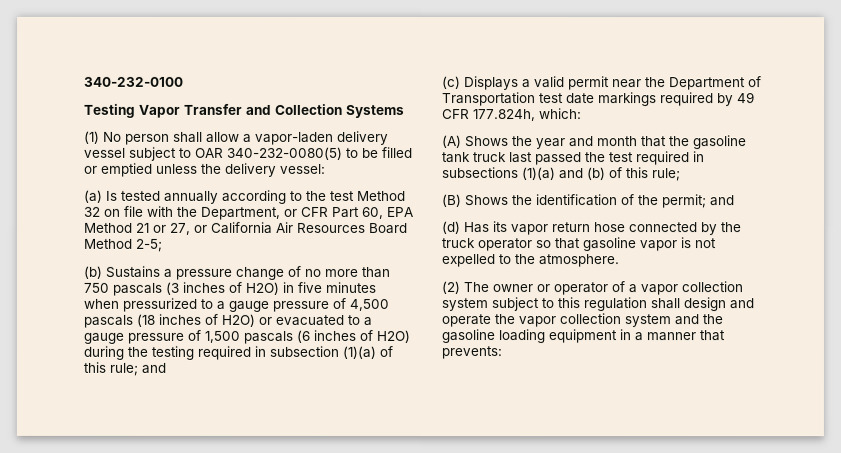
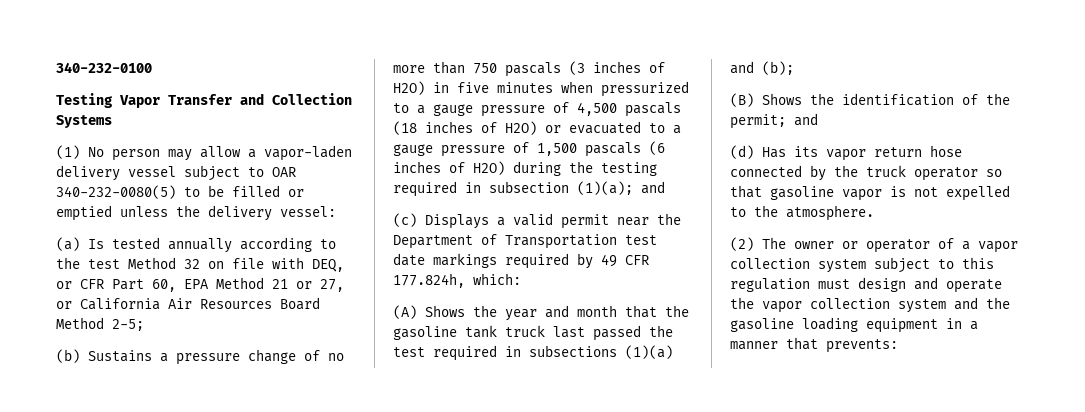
- (1) No person shall allow a vapor-laden delivery vessel subject to OAR 340-232-0080(5) to be filled or emptied unless the delivery vessel:
+ (1) No person may allow a vapor-laden delivery vessel subject to OAR 340-232-0080(5) to be filled or emptied unless the delivery vessel:
- (a) Is tested annually according to the test Method 32 on file with the Department, or CFR Part 60, EPA Method 21 or 27, or California Air Resources Board Method 2-5;
+ (a) Is tested annually according to the test Method 32 on file with DEQ, or CFR Part 60, EPA Method 21 or 27, or California Air Resources Board Method 2-5;
- (b) Sustains a pressure change of no more than 750 pascals (3 inches of H2O) in five minutes when pressurized to a gauge pressure of 4,500 pascals (18 inches of H2O) or evacuated to a gauge pressure of 1,500 pascals (6 inches of H2O) during the testing required in subsection (1)(a) of this rule; and
+ (b) Sustains a pressure change of no more than 750 pascals (3 inches of H2O) in five minutes when pressurized to a gauge pressure of 4,500 pascals (18 inches of H2O) or evacuated to a gauge pressure of 1,500 pascals (6 inches of H2O) during the testing required in subsection (1)(a); and
- (A) Shows the year and month that the gasoline tank truck last passed the test required in subsections (1)(a) and (b) of this rule;
+ (A) Shows the year and month that the gasoline tank truck last passed the test required in subsections (1)(a) and (b);
- (2) The owner or operator of a vapor collection system subject to this regulation shall design and operate the vapor collection system and the gasoline loading equipment in a manner that prevents:
+ (2) The owner or operator of a vapor collection system subject to this regulation must design and operate the vapor collection system and the gasoline loading equipment in a manner that prevents:

